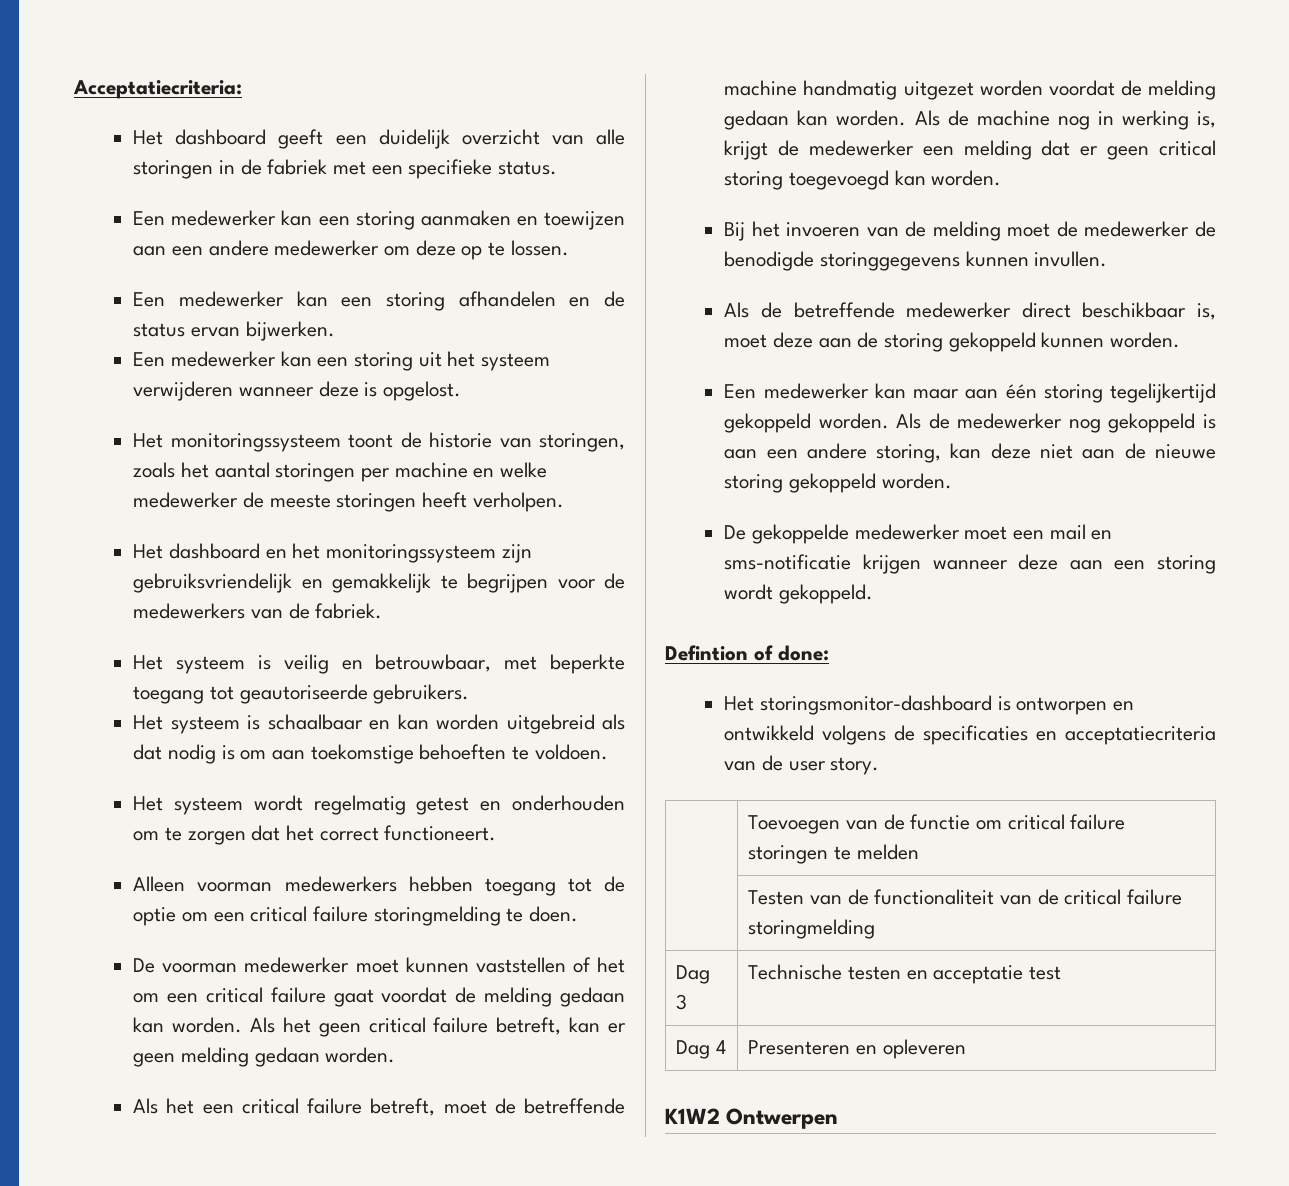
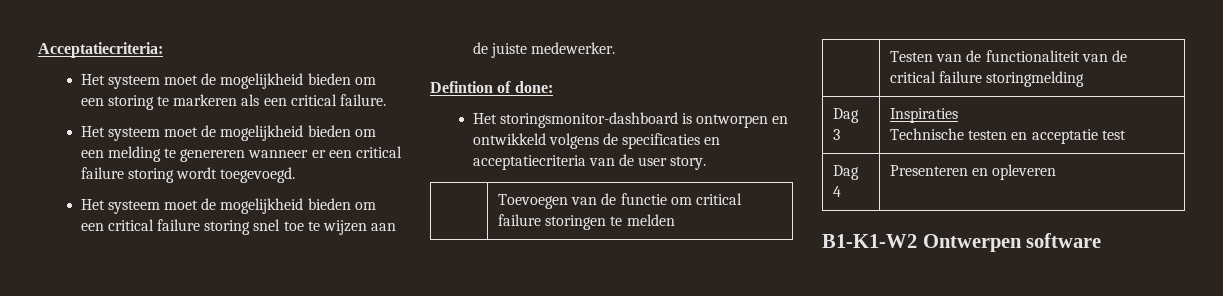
- Het dashboard geeft een duidelijk overzicht van alle storingen in de fabriek met een specifieke status.
- Een medewerker kan een storing aanmaken en toewijzen aan een andere medewerker om deze op te lossen.
- Een medewerker kan een storing afhandelen en de status ervan bijwerken.
- Een medewerker kan een storing uit het systeem verwijderen wanneer deze is opgelost.
- Het monitoringssysteem toont de historie van storingen, zoals het aantal storingen per machine en welke medewerker de meeste storingen heeft verholpen.
- Het dashboard en het monitoringssysteem zijn gebruiksvriendelijk en gemakkelijk te begrijpen voor de medewerkers van de fabriek.
- Het systeem is veilig en betrouwbaar, met beperkte toegang tot geautoriseerde gebruikers.
- Het systeem is schaalbaar en kan worden uitgebreid als dat nodig is om aan toekomstige behoeften te voldoen.
- Het systeem wordt regelmatig getest en onderhouden om te zorgen dat het correct functioneert.
- Alleen voorman medewerkers hebben toegang tot de optie om een critical failure storingmelding te doen.
- De voorman medewerker moet kunnen vaststellen of het om een critical failure gaat voordat de melding gedaan kan worden. Als het geen critical failure betreft, kan er geen melding gedaan worden.
- Als het een critical failure betreft, moet de betreffende machine handmatig uitgezet worden voordat de melding gedaan kan worden. Als de machine nog in werking is, krijgt de medewerker een melding dat er geen critical storing toegevoegd kan worden.
- Bij het invoeren van de melding moet de medewerker de benodigde storinggegevens kunnen invullen.
- Als de betreffende medewerker direct beschikbaar is, moet deze aan de storing gekoppeld kunnen worden.
- Een medewerker kan maar aan één storing tegelijkertijd gekoppeld worden. Als de medewerker nog gekoppeld is aan een andere storing, kan deze niet aan de nieuwe storing gekoppeld worden.
- De gekoppelde medewerker moet een mail en sms-notificatie krijgen wanneer deze aan een storing wordt gekoppeld.
+ Het systeem moet de mogelijkheid bieden om een storing te markeren als een critical failure.
+ Het systeem moet de mogelijkheid bieden om een melding te genereren wanneer er een critical failure storing wordt toegevoegd.
+ Het systeem moet de mogelijkheid bieden om een critical failure storing snel toe te wijzen aan de juiste medewerker.
- Dag 3 | Technische testen en acceptatie test
+ Dag 3 | Inspiraties
+ Technische testen en acceptatie test
- K1W2 Ontwerpen
+ B1-K1-W2 Ontwerpen software

